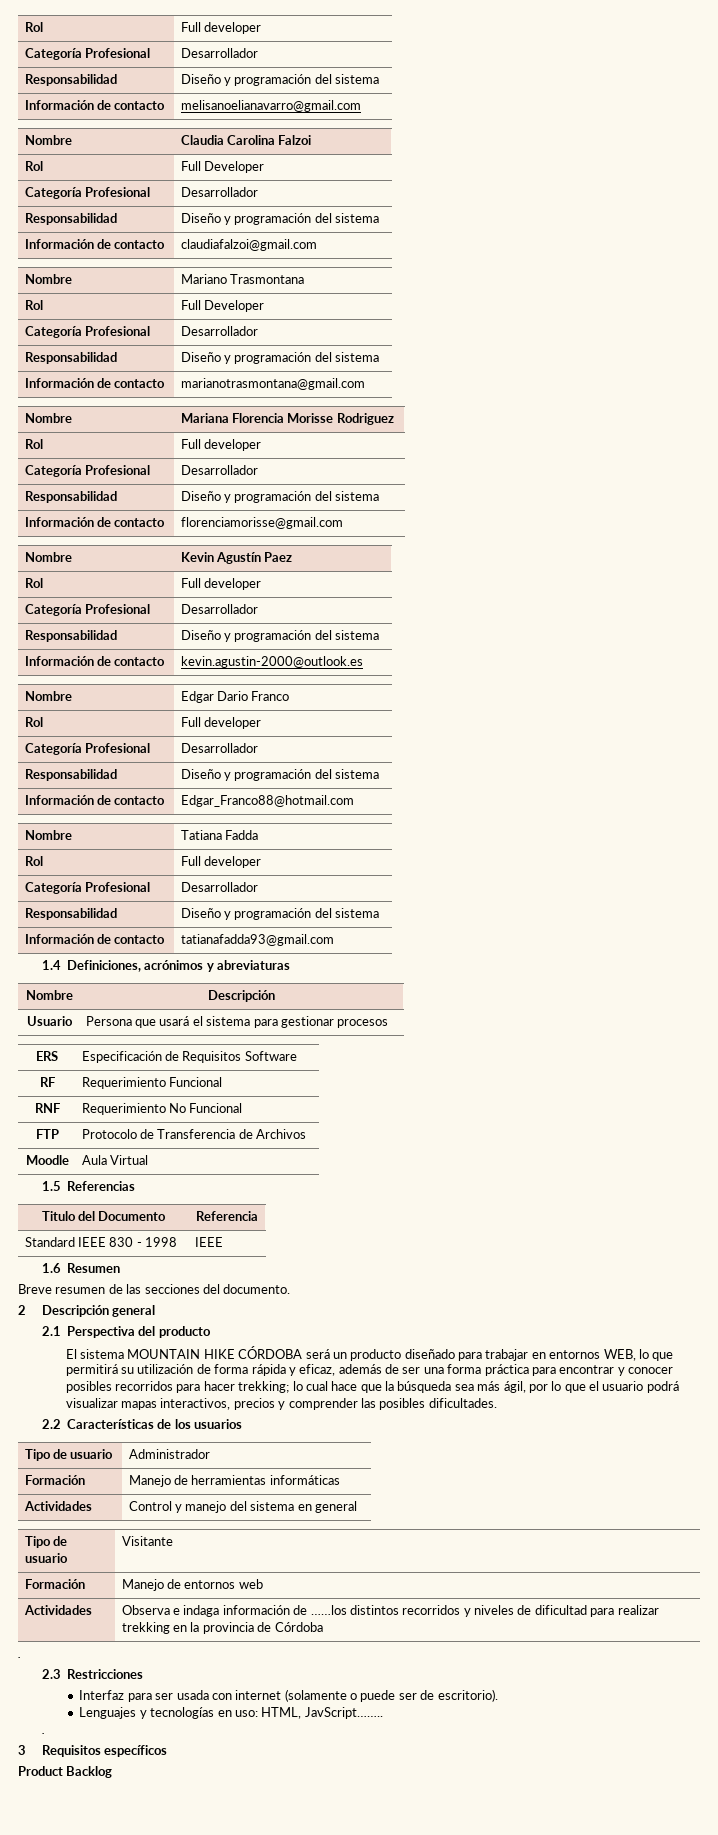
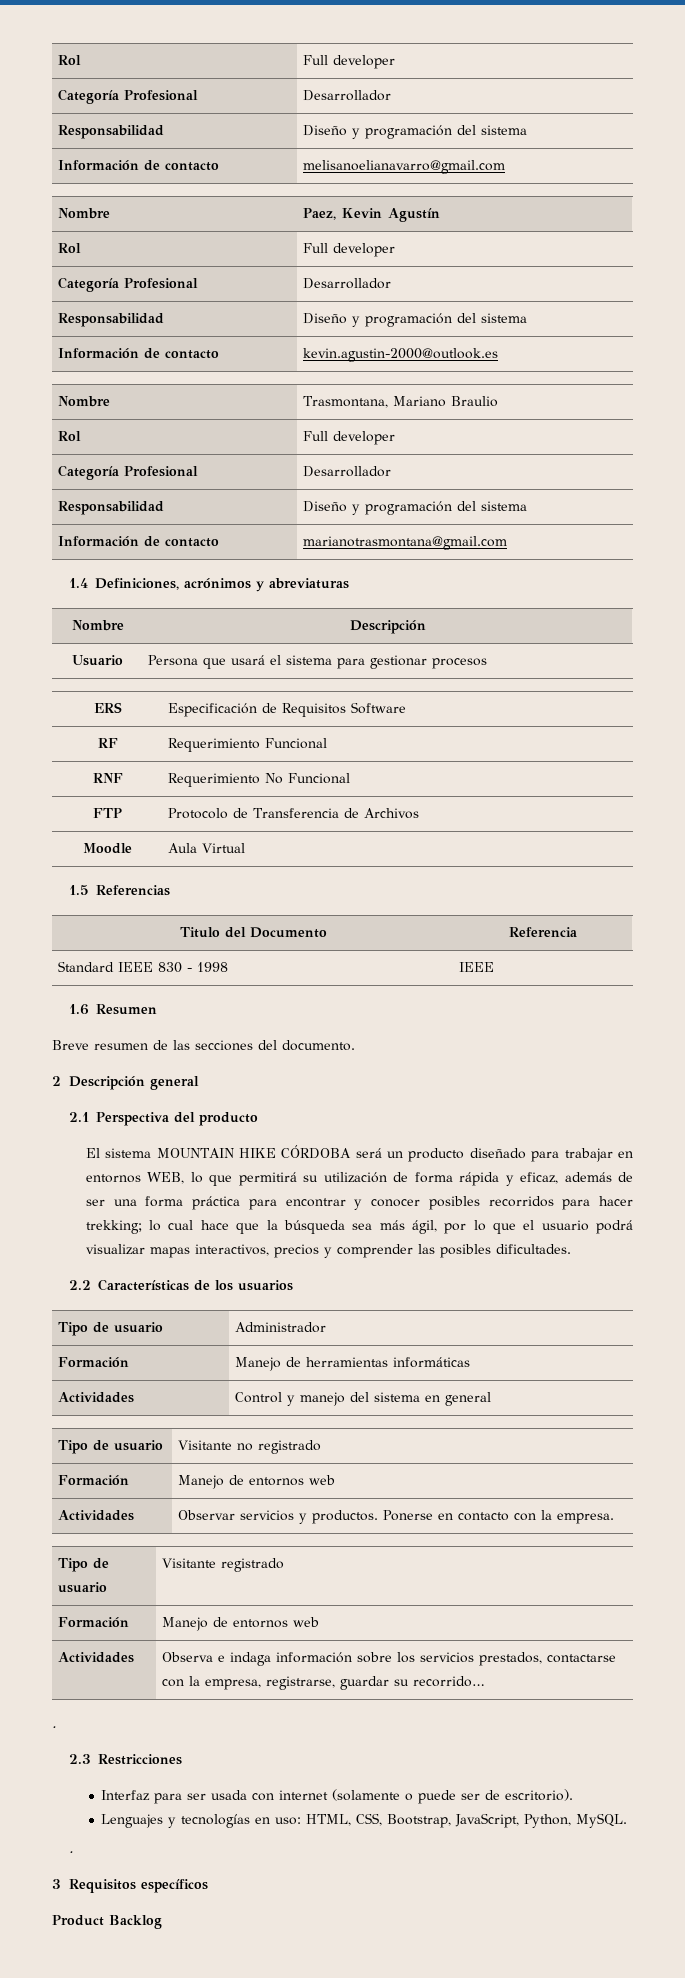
- Nombre | Claudia Carolina Falzoi
- Rol | Full Developer
- Categoría Profesional | Desarrollador
- Responsabilidad | Diseño y programación del sistema
- Información de contacto | claudiafalzoi@gmail.com
- Nombre | Mariano Trasmontana
- Rol | Full Developer
- Categoría Profesional | Desarrollador
- Responsabilidad | Diseño y programación del sistema
- Información de contacto | marianotrasmontana@gmail.com
- Nombre | Mariana Florencia Morisse Rodriguez
- Rol | Full developer
- Categoría Profesional | Desarrollador
- Responsabilidad | Diseño y programación del sistema
- Información de contacto | florenciamorisse@gmail.com
- Nombre | Kevin Agustín Paez
+ Nombre | Paez, Kevin Agustín
- Nombre | Edgar Dario Franco
+ Nombre | Trasmontana, Mariano Braulio
- Información de contacto | Edgar_Franco88@hotmail.com
- Nombre | Tatiana Fadda
- Rol | Full developer
- Categoría Profesional | Desarrollador
- Responsabilidad | Diseño y programación del sistema
- Información de contacto | tatianafadda93@gmail.com
+ Información de contacto | marianotrasmontana@gmail.com
- Tipo de usuario | Visitante
+ Tipo de usuario | Visitante no registrado
+ Formación | Manejo de entornos web
+ Actividades | Observar servicios y productos. Ponerse en contacto con la empresa.
+ Tipo de usuario | Visitante registrado
- Actividades | Observa e indaga información de ……los distintos recorridos y niveles de dificultad para realizar trekking en la provincia de Córdoba
+ Actividades | Observa e indaga información sobre los servicios prestados, contactarse con la empresa, registrarse, guardar su recorrido…
- Lenguajes y tecnologías en uso: HTML, JavScript……..
+ Lenguajes y tecnologías en uso: HTML, CSS, Bootstrap, JavaScript, Python, MySQL.

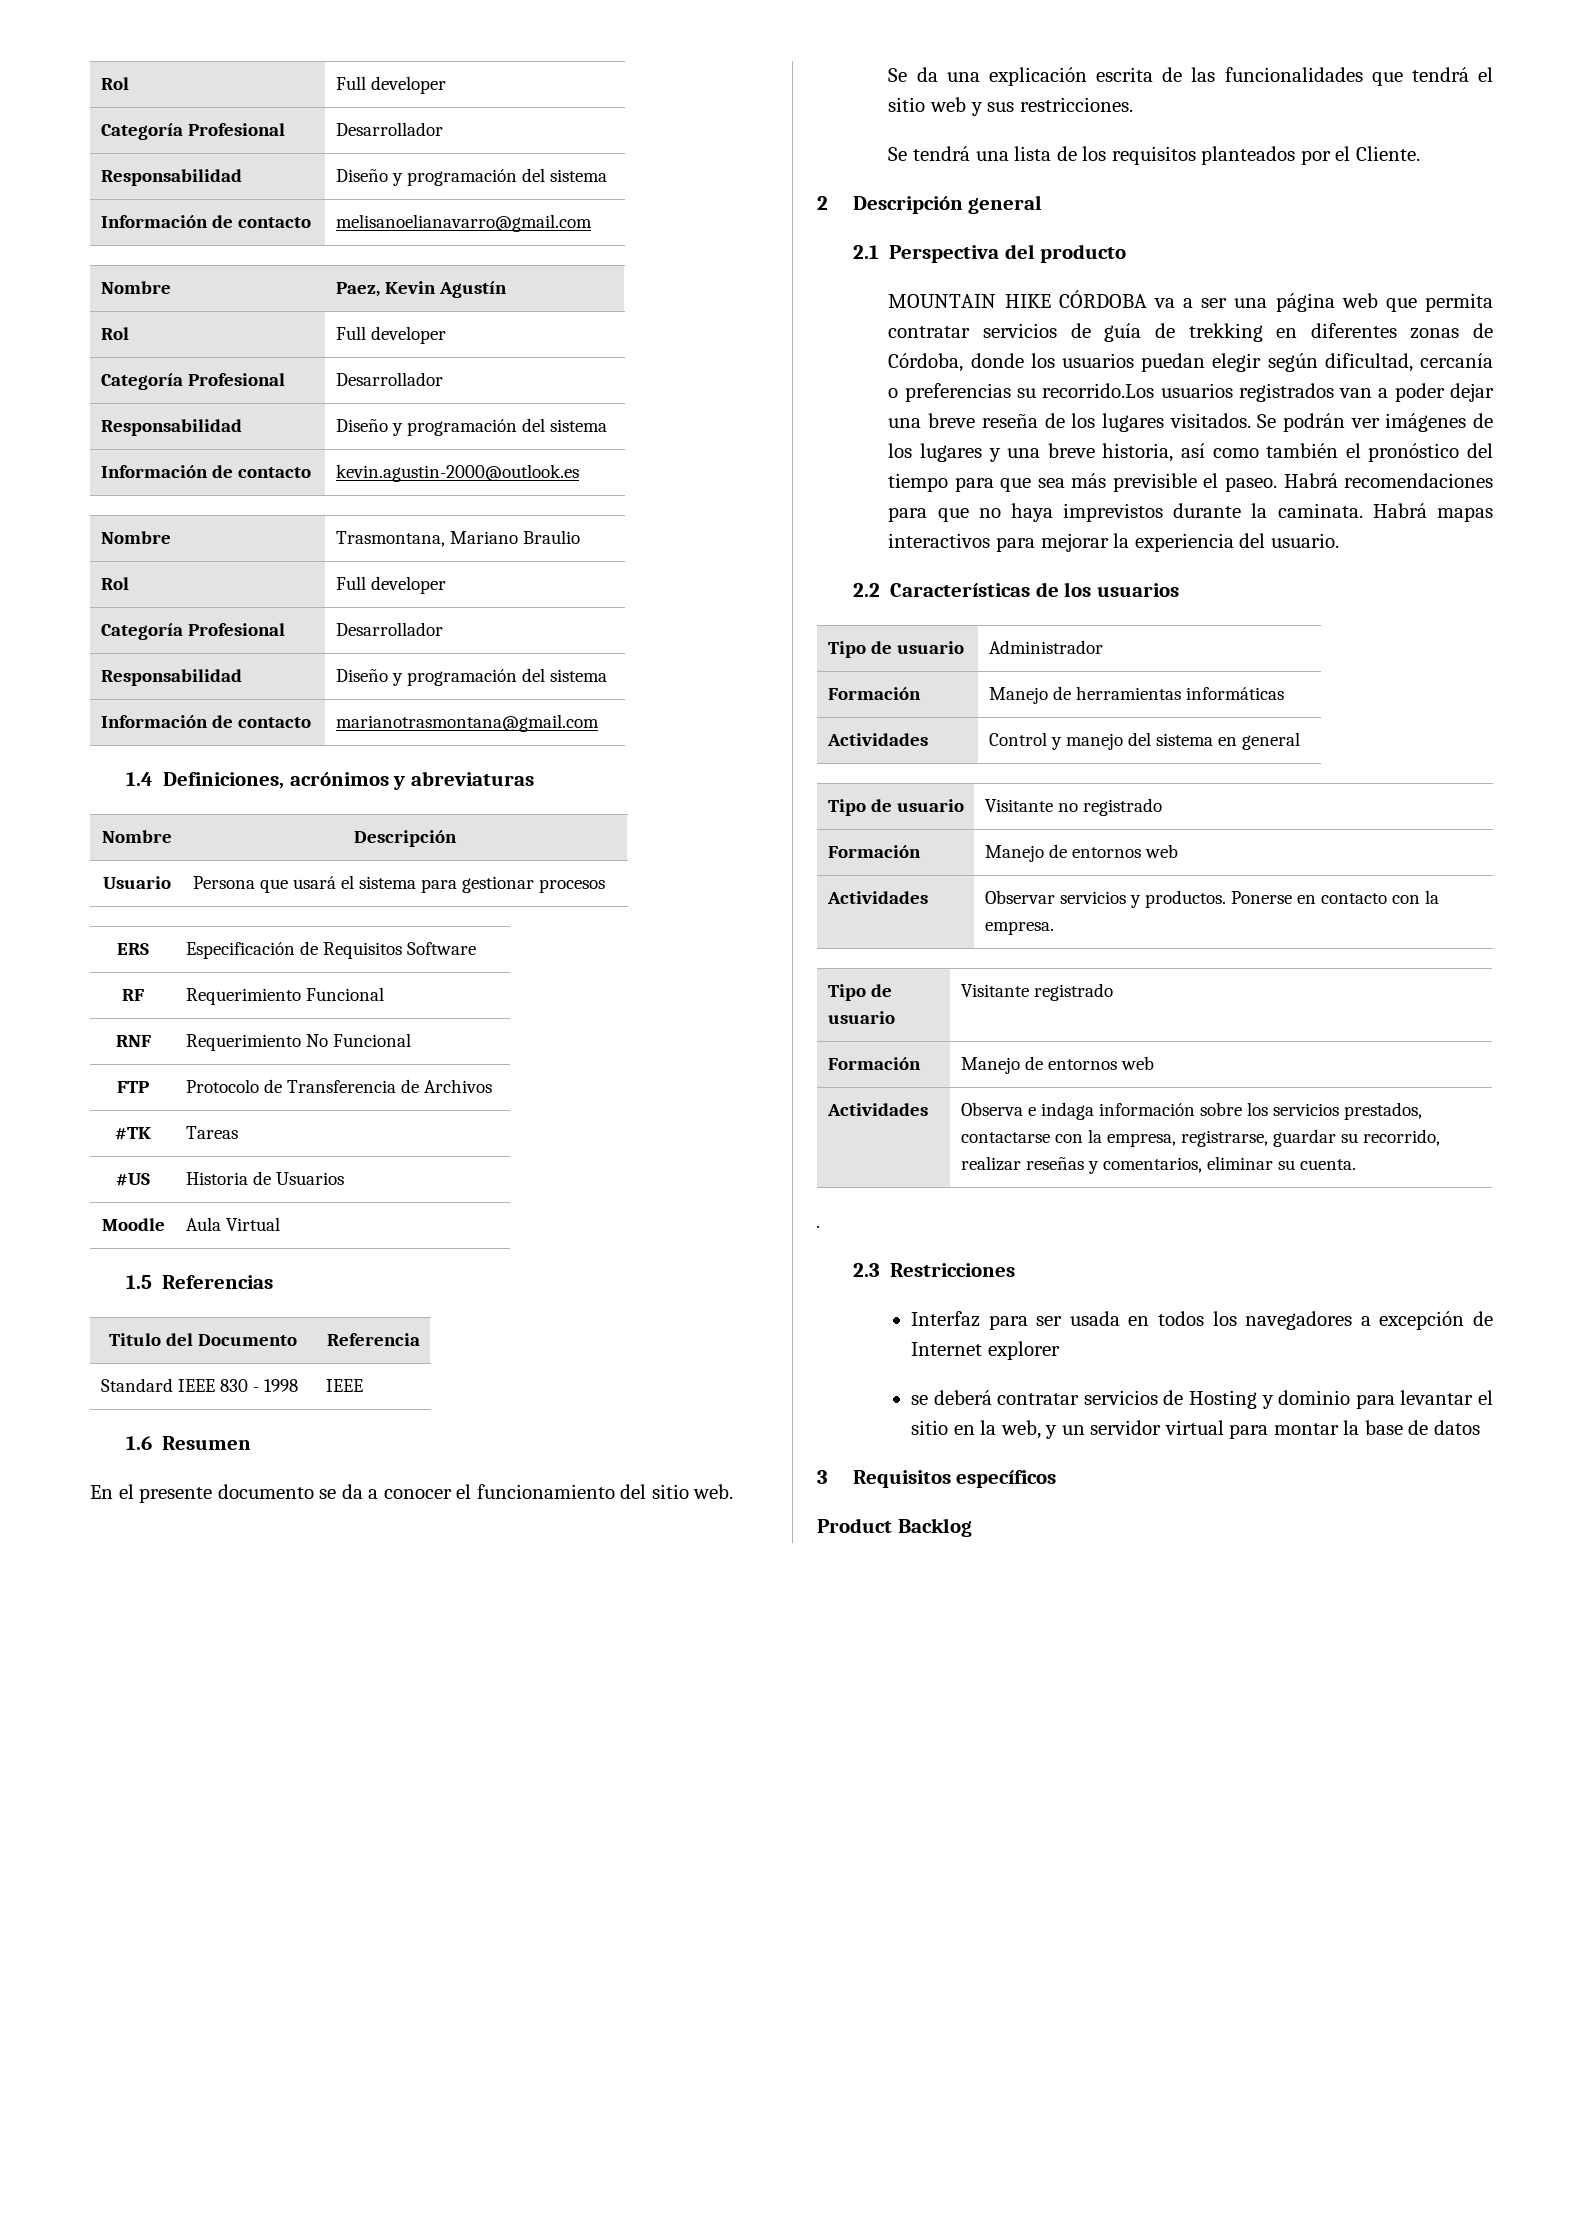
+ #TK | Tareas
+ #US | Historia de Usuarios
- Breve resumen de las secciones del documento.
+ En el presente documento se da a conocer el funcionamiento del sitio web.
+ Se da una explicación escrita de las funcionalidades que tendrá el sitio web y sus restricciones.
+ Se tendrá una lista de los requisitos planteados por el Cliente.
- El sistema MOUNTAIN HIKE CÓRDOBA será un producto diseñado para trabajar en entornos WEB, lo que permitirá su utilización de forma rápida y eficaz, además de ser una forma práctica para encontrar y conocer posibles recorridos para hacer trekking; lo cual hace que la búsqueda sea más ágil, por lo que el usuario podrá visualizar mapas interactivos, precios y comprender las posibles dificultades.
+ MOUNTAIN HIKE CÓRDOBA va a ser una página web que permita contratar servicios de guía de trekking en diferentes zonas de Córdoba, donde los usuarios puedan elegir según dificultad, cercanía o preferencias su recorrido.Los usuarios registrados van a poder dejar una breve reseña de los lugares visitados. Se podrán ver imágenes de los lugares y una breve historia, así como también el pronóstico del tiempo para que sea más previsible el paseo. Habrá recomendaciones para que no haya imprevistos durante la caminata. Habrá mapas interactivos para mejorar la experiencia del usuario.
- Actividades | Observa e indaga información sobre los servicios prestados, contactarse con la empresa, registrarse, guardar su recorrido…
+ Actividades | Observa e indaga información sobre los servicios prestados, contactarse con la empresa, registrarse, guardar su recorrido, realizar reseñas y comentarios, eliminar su cuenta.
- Interfaz para ser usada con internet (solamente o puede ser de escritorio).
- Lenguajes y tecnologías en uso: HTML, CSS, Bootstrap, JavaScript, Python, MySQL.
- .
+ Interfaz para ser usada en todos los navegadores a excepción de Internet explorer
+ se deberá contratar servicios de Hosting y dominio para levantar el sitio en la web, y un servidor virtual para montar la base de datos

